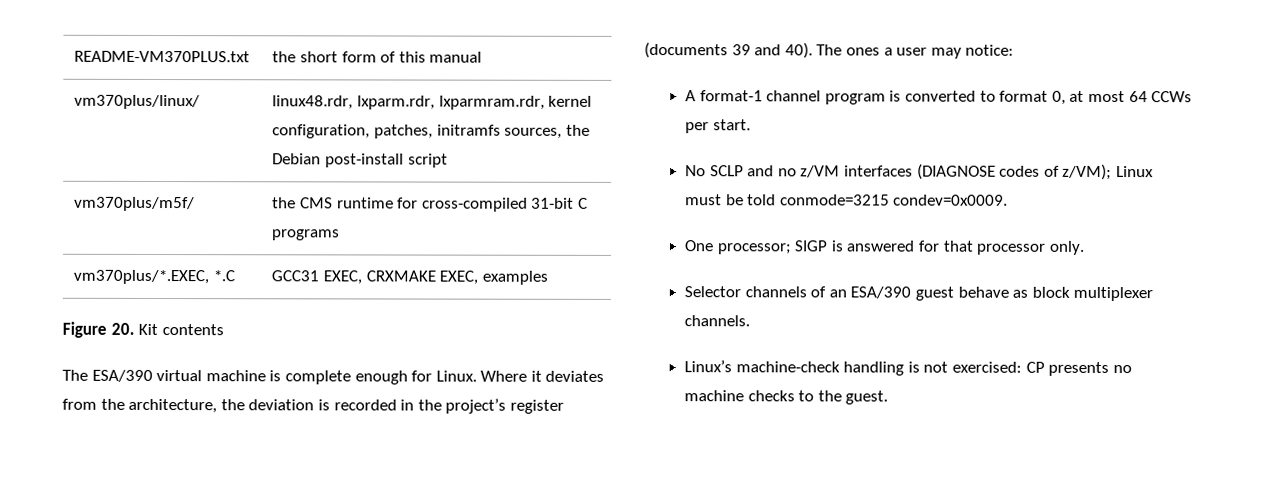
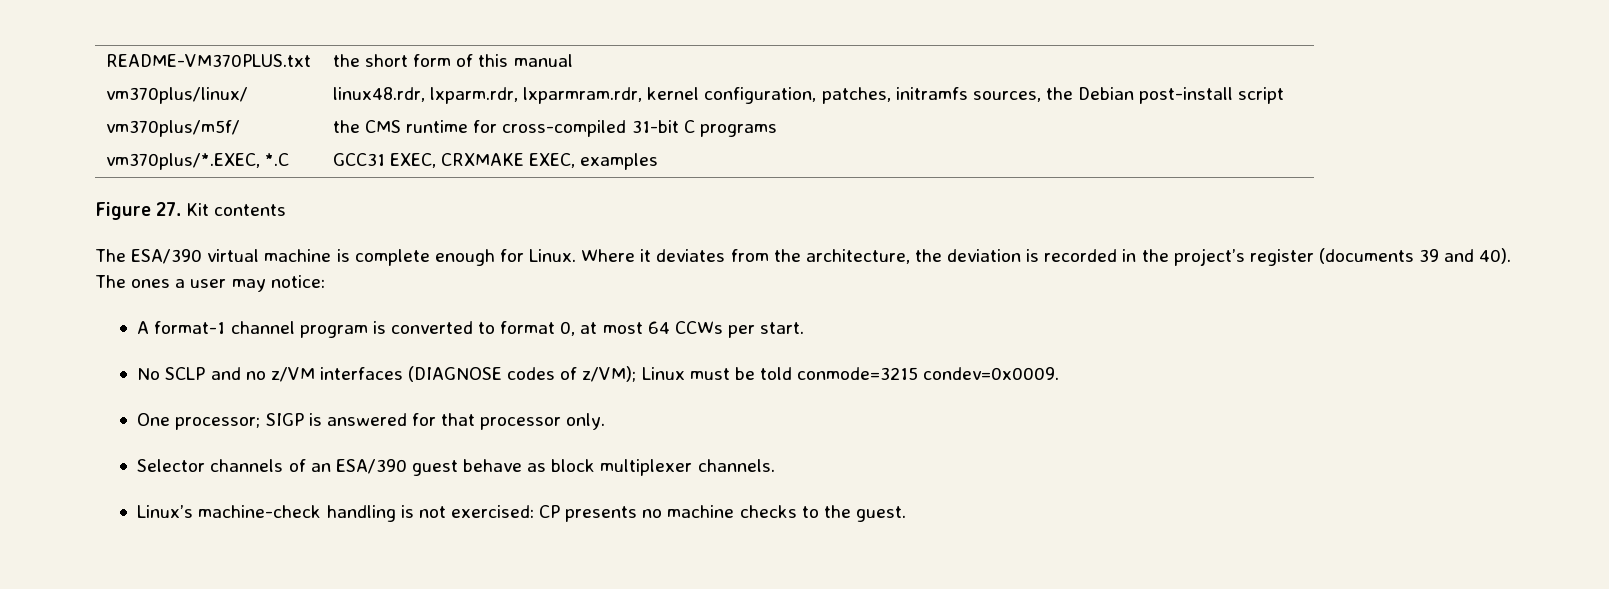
- Figure 20. Kit contents
+ Figure 27. Kit contents

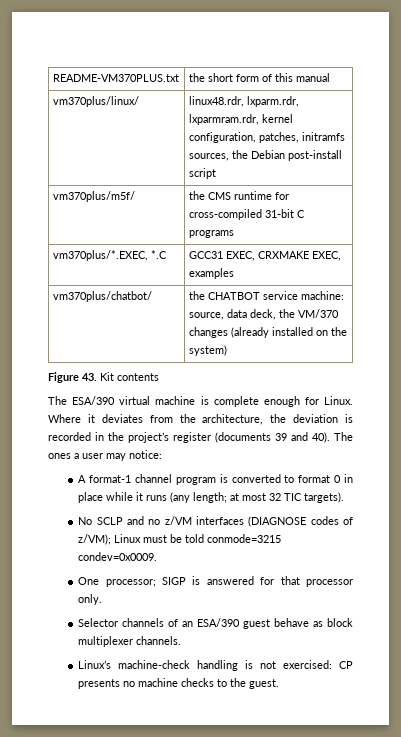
+ vm370plus/chatbot/ | the CHATBOT service machine: source, data deck, the VM/370 changes (already installed on the system)
- Figure 27. Kit contents
+ Figure 43. Kit contents
- A format-1 channel program is converted to format 0, at most 64 CCWs per start.
+ A format-1 channel program is converted to format 0 in place while it runs (any length; at most 32 TIC targets).

